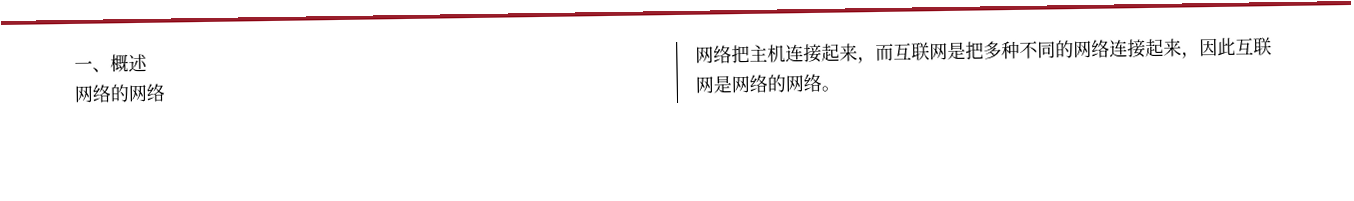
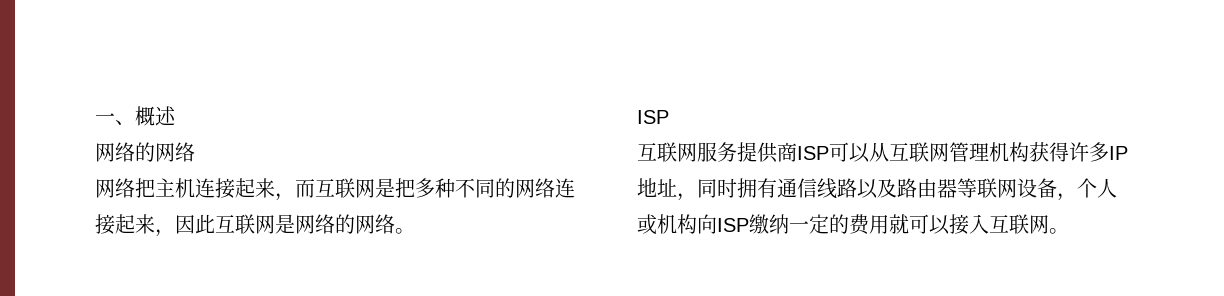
  网络把主机连接起来，而互联网是把多种不同的网络连接起来，因此互联网是网络的网络。
+ ISP
+ 互联网服务提供商ISP可以从互联网管理机构获得许多IP地址，同时拥有通信线路以及路由器等联网设备，个人或机构向ISP缴纳一定的费用就可以接入互联网。

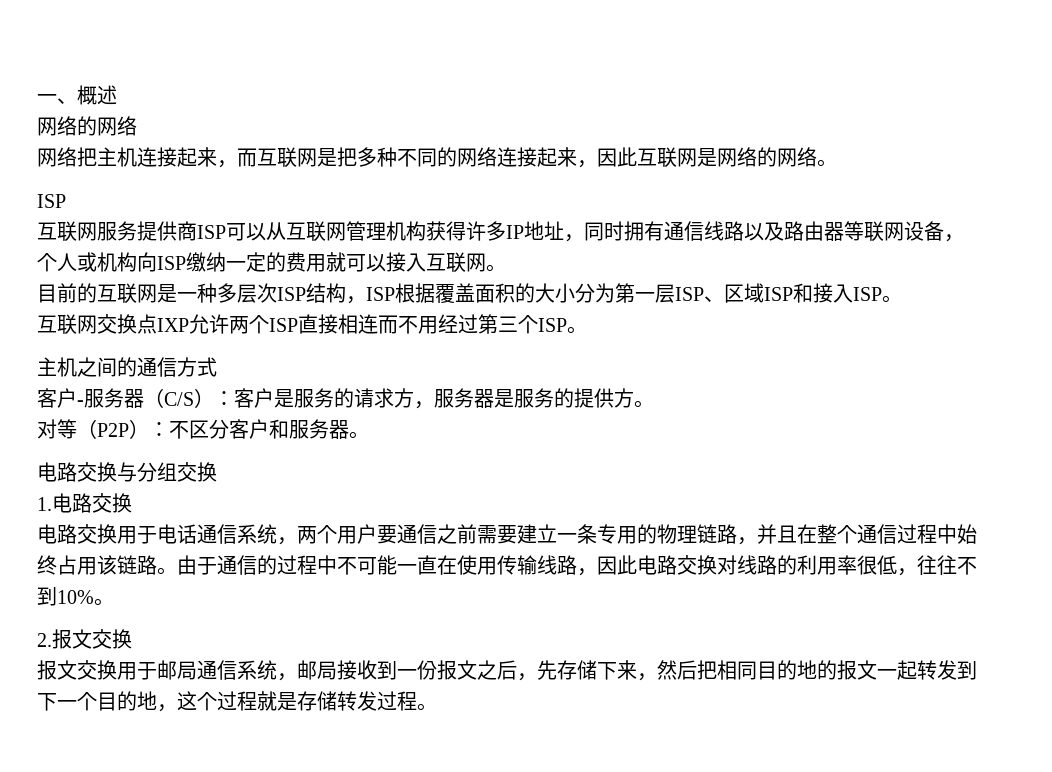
+ 目前的互联网是一种多层次ISP结构，ISP根据覆盖面积的大小分为第一层ISP、区域ISP和接入ISP。
+ 互联网交换点IXP允许两个ISP直接相连而不用经过第三个ISP。
+ 主机之间的通信方式
+ 客户-服务器（C/S）：客户是服务的请求方，服务器是服务的提供方。
+ 对等（P2P）：不区分客户和服务器。
+ 电路交换与分组交换
+ 1.电路交换
+ 电路交换用于电话通信系统，两个用户要通信之前需要建立一条专用的物理链路，并且在整个通信过程中始终占用该链路。由于通信的过程中不可能一直在使用传输线路，因此电路交换对线路的利用率很低，往往不到10%。
+ 2.报文交换
+ 报文交换用于邮局通信系统，邮局接收到一份报文之后，先存储下来，然后把相同目的地的报文一起转发到下一个目的地，这个过程就是存储转发过程。

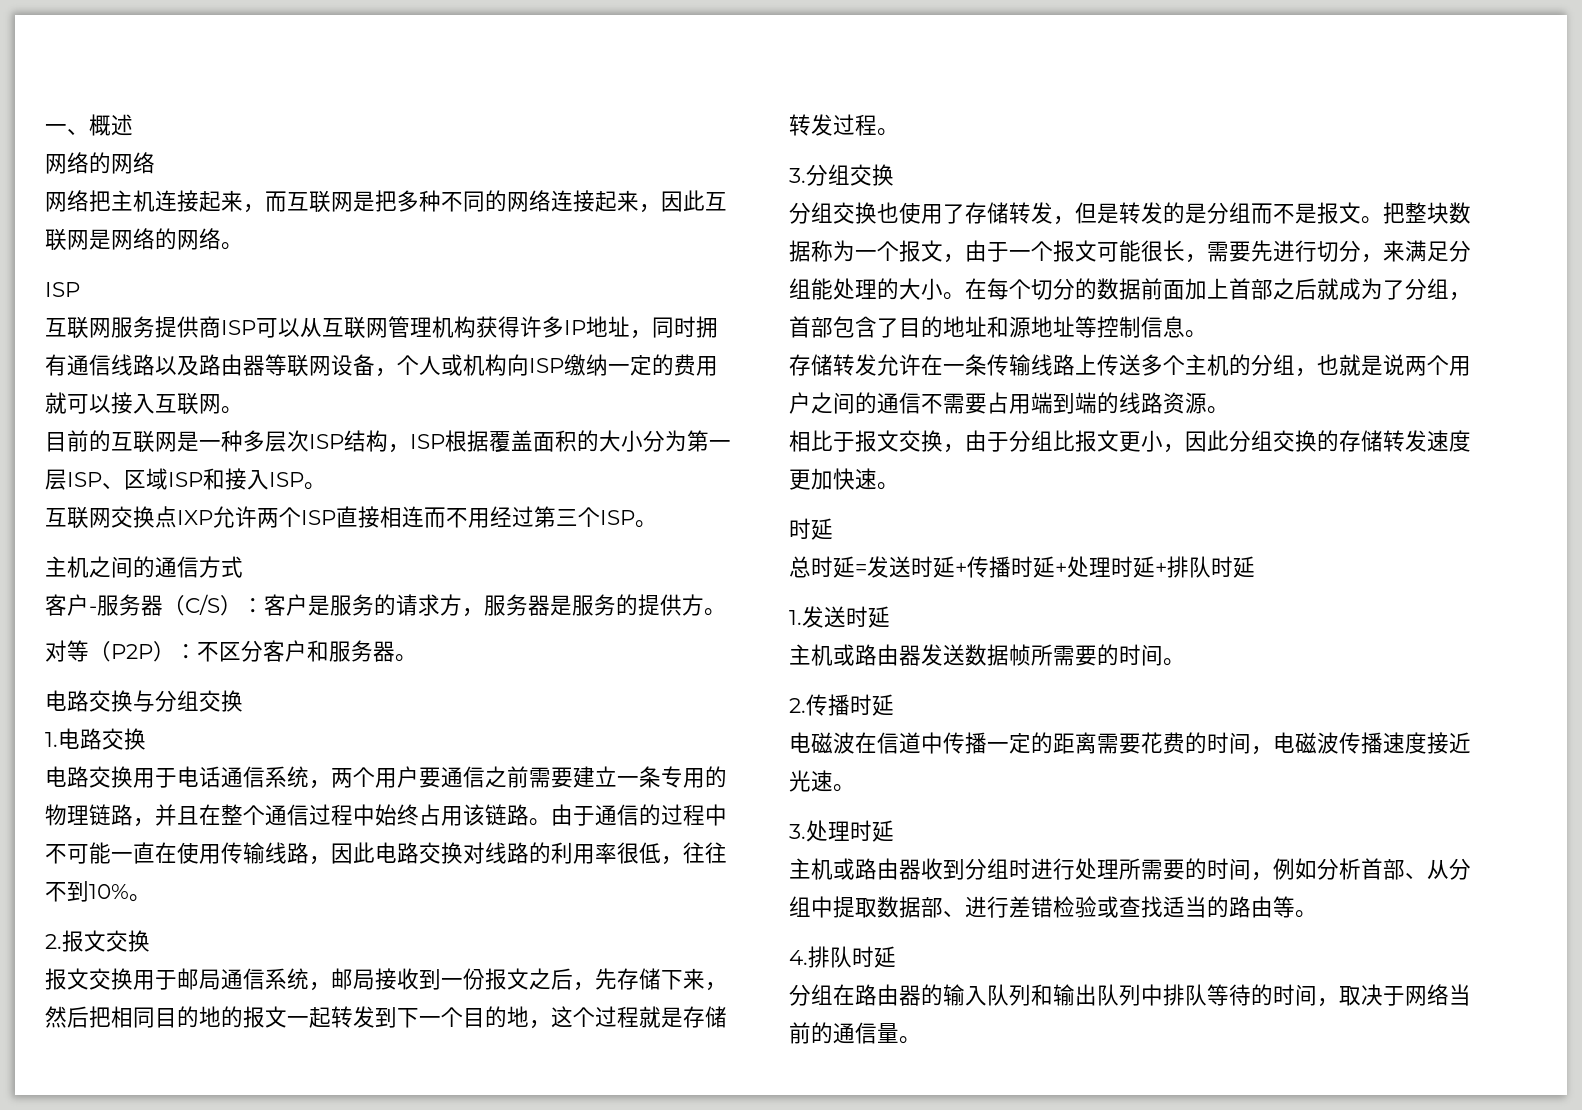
+ 3.分组交换
+ 分组交换也使用了存储转发，但是转发的是分组而不是报文。把整块数据称为一个报文，由于一个报文可能很长，需要先进行切分，来满足分组能处理的大小。在每个切分的数据前面加上首部之后就成为了分组，首部包含了目的地址和源地址等控制信息。
+ 存储转发允许在一条传输线路上传送多个主机的分组，也就是说两个用户之间的通信不需要占用端到端的线路资源。
+ 相比于报文交换，由于分组比报文更小，因此分组交换的存储转发速度更加快速。
+ 时延
+ 总时延=发送时延+传播时延+处理时延+排队时延
+ 1.发送时延
+ 主机或路由器发送数据帧所需要的时间。
+ 2.传播时延
+ 电磁波在信道中传播一定的距离需要花费的时间，电磁波传播速度接近光速。
+ 3.处理时延
+ 主机或路由器收到分组时进行处理所需要的时间，例如分析首部、从分组中提取数据部、进行差错检验或查找适当的路由等。
+ 4.排队时延
+ 分组在路由器的输入队列和输出队列中排队等待的时间，取决于网络当前的通信量。

